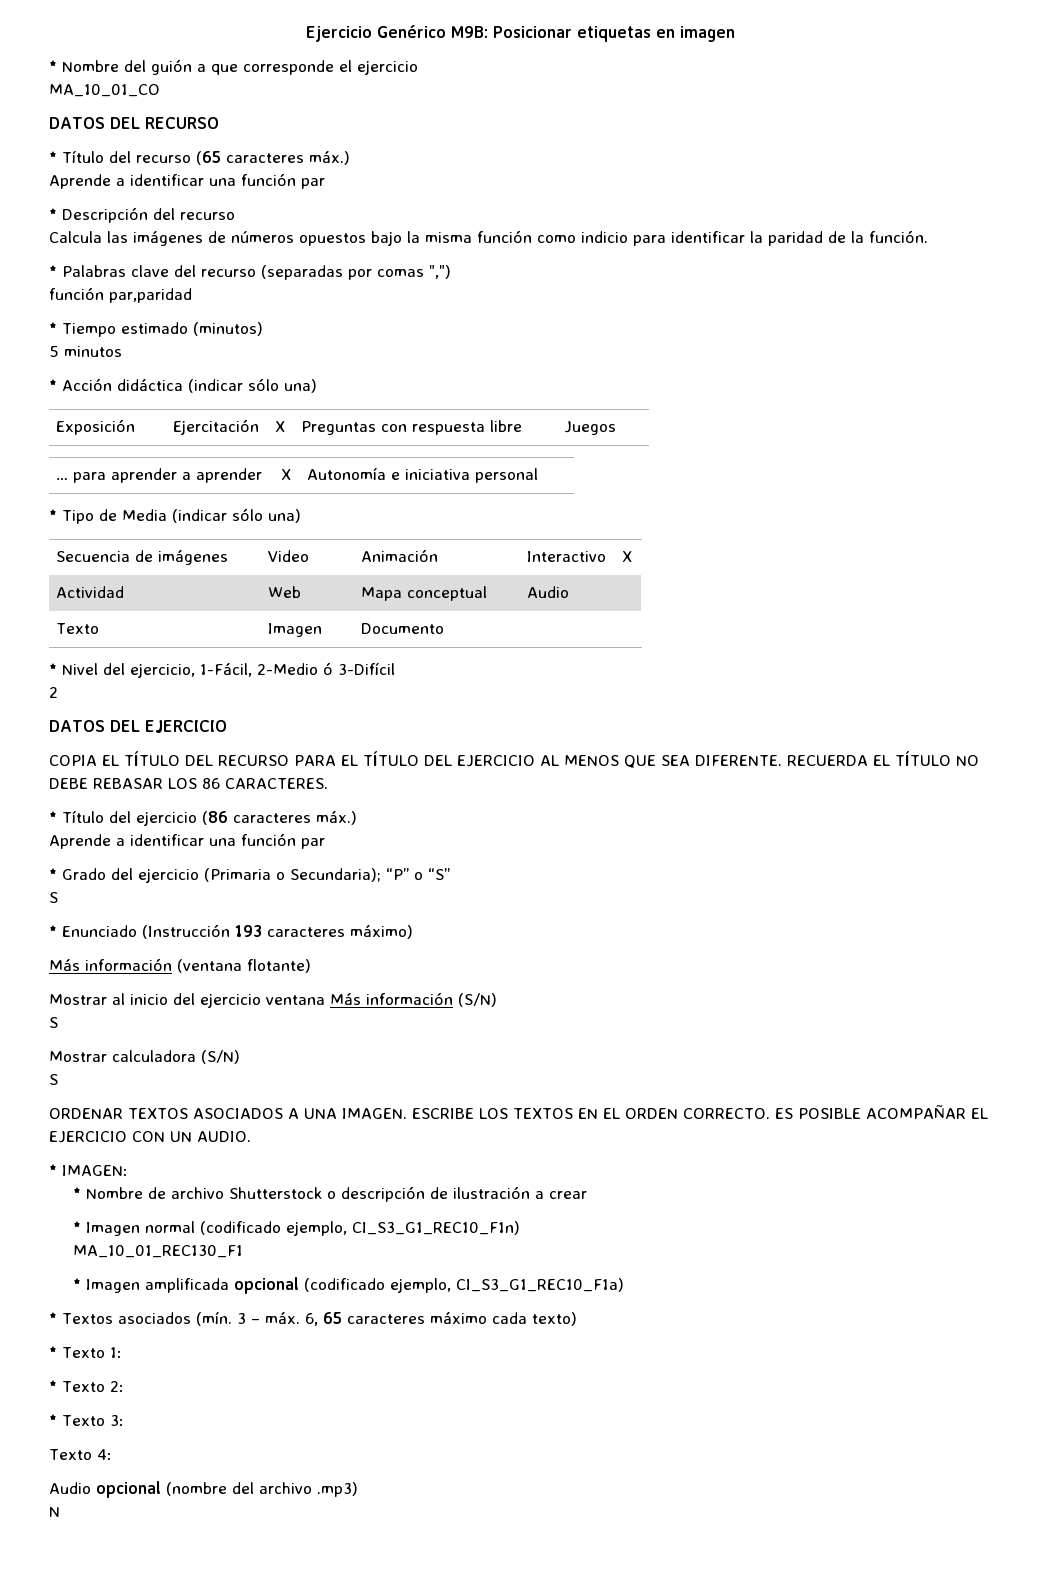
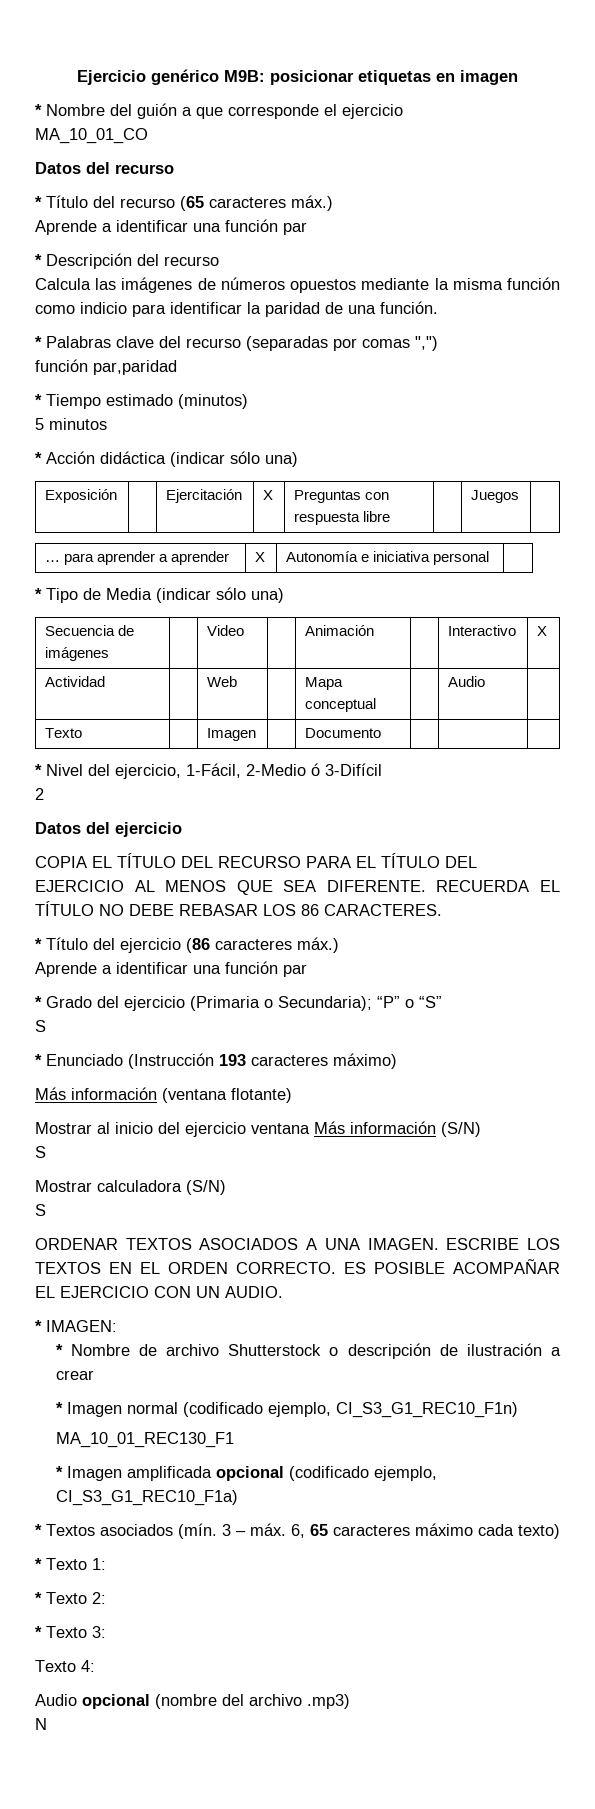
- Ejercicio Genérico M9B: Posicionar etiquetas en imagen
+ Ejercicio genérico M9B: posicionar etiquetas en imagen
- DATOS DEL RECURSO
+ Datos del recurso
- Calcula las imágenes de números opuestos bajo la misma función como indicio para identificar la paridad de la función.
+ Calcula las imágenes de números opuestos mediante la misma función como indicio para identificar la paridad de una función.
- DATOS DEL EJERCICIO
+ Datos del ejercicio

